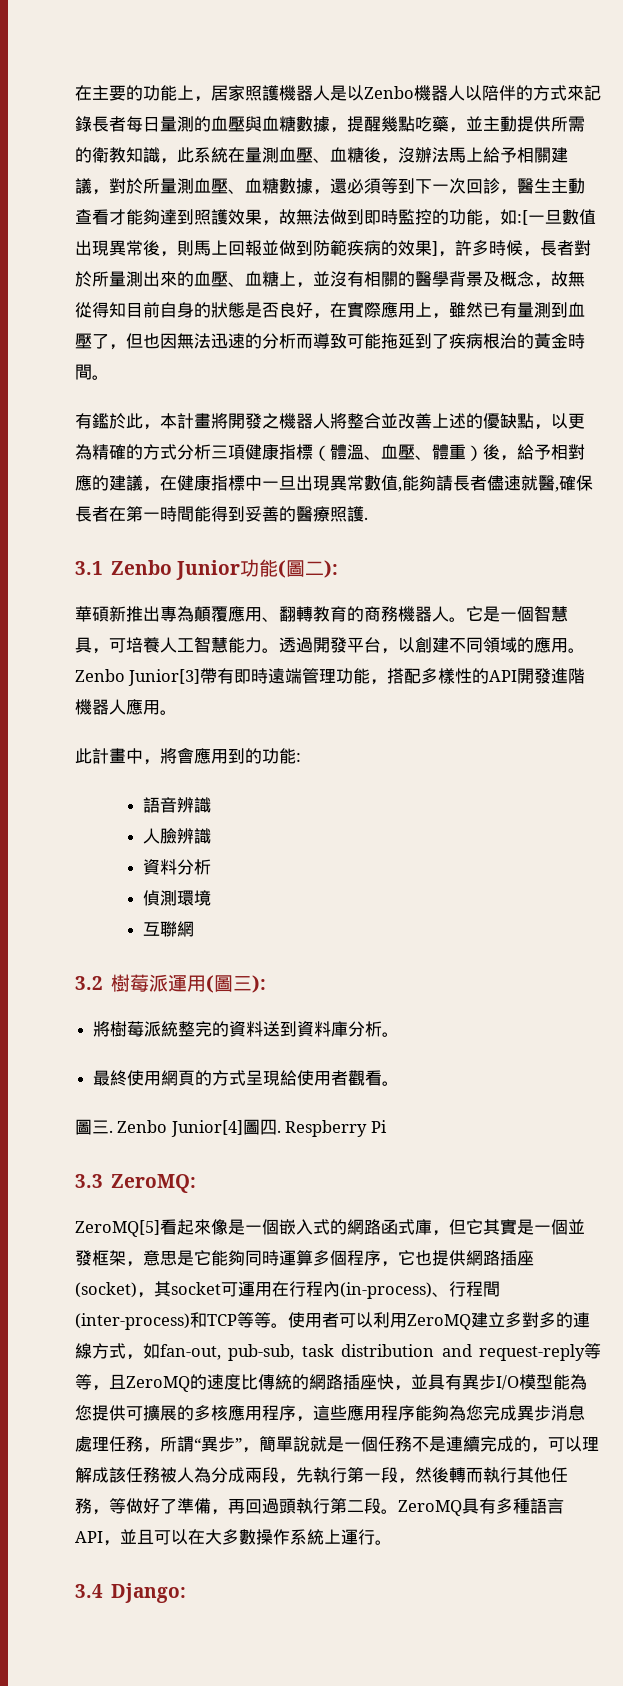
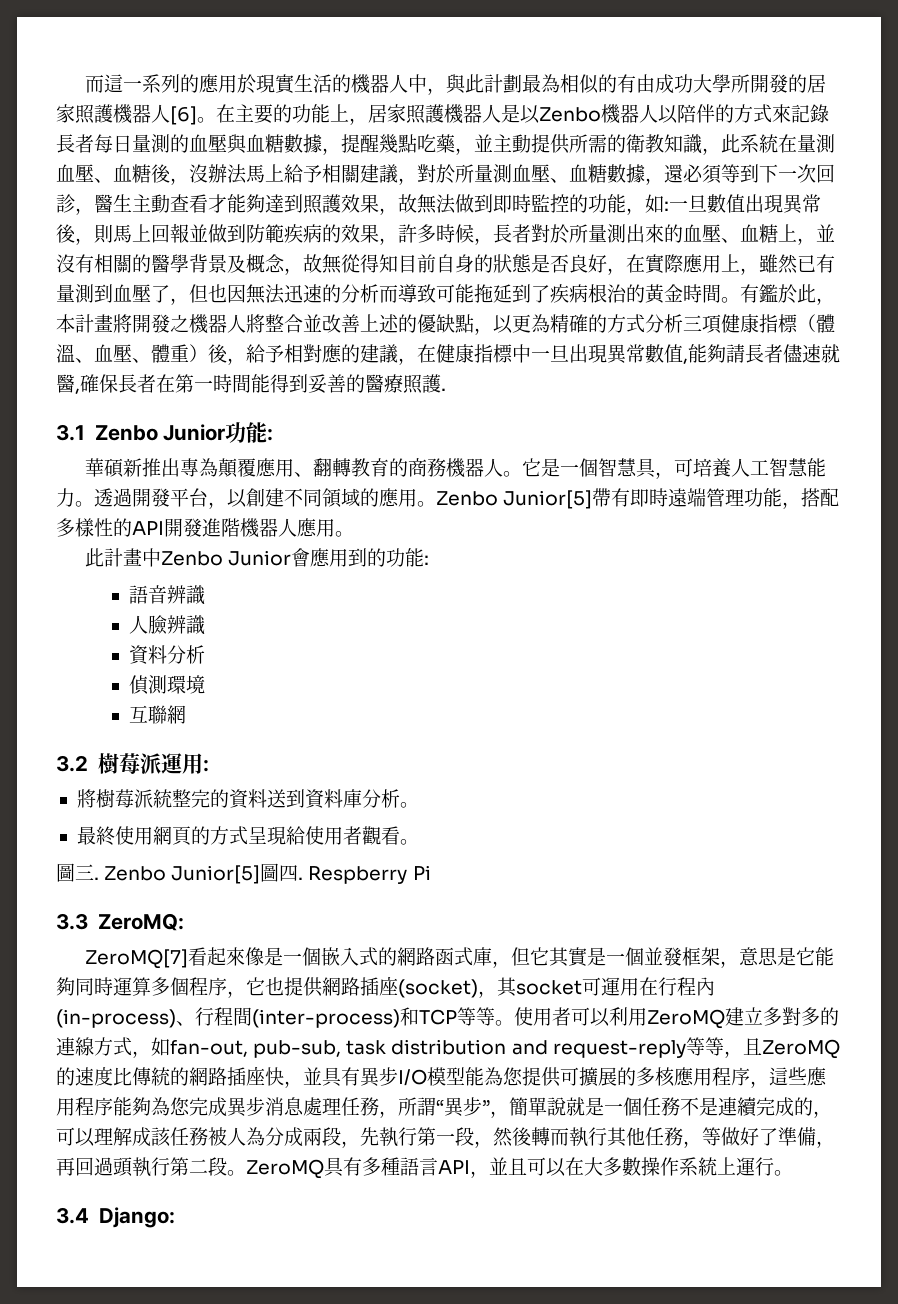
+ 而這一系列的應用於現實生活的機器人中，與此計劃最為相似的有由成功大學所開發的居家照護機器人[6]。
- 在主要的功能上，居家照護機器人是以Zenbo機器人以陪伴的方式來記錄長者每日量測的血壓與血糖數據，提醒幾點吃藥，並主動提供所需的衛教知識，此系統在量測血壓、血糖後，沒辦法馬上給予相關建議，對於所量測血壓、血糖數據，還必須等到下一次回診，醫生主動查看才能夠達到照護效果，故無法做到即時監控的功能，如:[一旦數值出現異常後，則馬上回報並做到防範疾病的效果]，許多時候，長者對於所量測出來的血壓、血糖上，並沒有相關的醫學背景及概念，故無從得知目前自身的狀態是否良好，在實際應用上，雖然已有量測到血壓了，但也因無法迅速的分析而導致可能拖延到了疾病根治的黃金時間。
- 有鑑於此，本計畫將開發之機器人將整合並改善上述的優缺點，以更為精確的方式分析三項健康指標（體溫、血壓、體重）後，給予相對應的建議，在健康指標中一旦出現異常數值,能夠請長者儘速就醫,確保長者在第一時間能得到妥善的醫療照護.
+ 在主要的功能上，居家照護機器人是以Zenbo機器人以陪伴的方式來記錄長者每日量測的血壓與血糖數據，提醒幾點吃藥，並主動提供所需的衛教知識，此系統在量測血壓、血糖後，沒辦法馬上給予相關建議，對於所量測血壓、血糖數據，還必須等到下一次回診，醫生主動查看才能夠達到照護效果，故無法做到即時監控的功能，如:一旦數值出現異常後，則馬上回報並做到防範疾病的效果，許多時候，長者對於所量測出來的血壓、血糖上，並沒有相關的醫學背景及概念，故無從得知目前自身的狀態是否良好，在實際應用上，雖然已有量測到血壓了，但也因無法迅速的分析而導致可能拖延到了疾病根治的黃金時間。有鑑於此，本計畫將開發之機器人將整合並改善上述的優缺點，以更為精確的方式分析三項健康指標（體溫、血壓、體重）後，給予相對應的建議，在健康指標中一旦出現異常數值,能夠請長者儘速就醫,確保長者在第一時間能得到妥善的醫療照護.
- 3.1 Zenbo Junior功能(圖二):
+ 3.1 Zenbo Junior功能:
- Zenbo Junior[3]帶有即時遠端管理功能，搭配多樣性的API開發進階機器人應用。
+ Zenbo Junior[5]帶有即時遠端管理功能，搭配多樣性的API開發進階機器人應用。
- 此計畫中，將會應用到的功能:
+ 此計畫中Zenbo Junior會應用到的功能:
- 3.2樹莓派運用(圖三):
+ 3.2樹莓派運用:
- Zenbo Junior[4]圖四.
+ Zenbo Junior[5]圖四.
- ZeroMQ[5]看起來像是一個嵌入式的網路函式庫，但它其實是一個並發框架，意思是它能夠同時運算多個程序，它也提供網路插座(socket)，其socket可運用在行程內(in-process)、行程間(inter-process)和TCP等等。
+ ZeroMQ[7]看起來像是一個嵌入式的網路函式庫，但它其實是一個並發框架，意思是它能夠同時運算多個程序，它也提供網路插座(socket)，其socket可運用在行程內(in-process)、行程間(inter-process)和TCP等等。

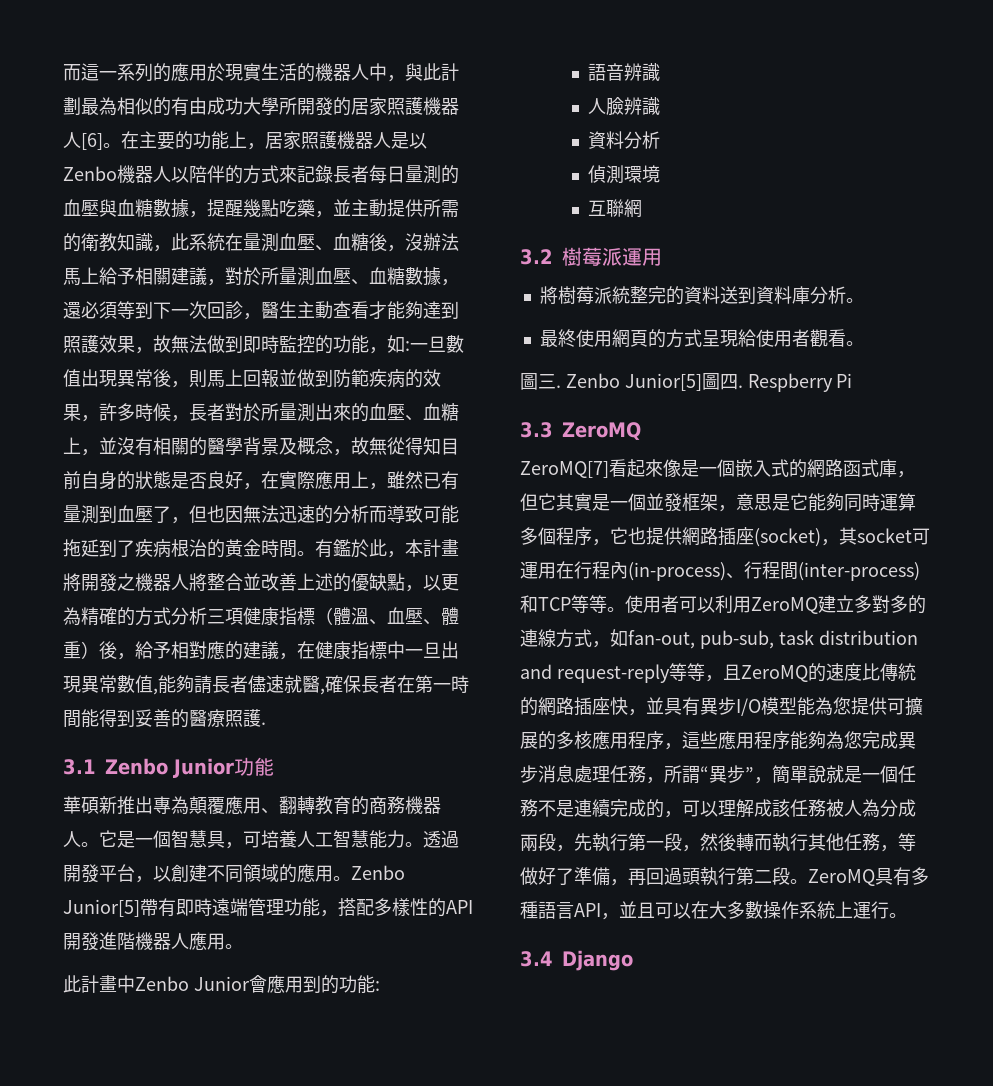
- 3.1 Zenbo Junior功能:
+ 3.1 Zenbo Junior功能
- 3.2樹莓派運用:
+ 3.2樹莓派運用
- 3.3 ZeroMQ:
+ 3.3 ZeroMQ
- 3.4 Django:
+ 3.4 Django

